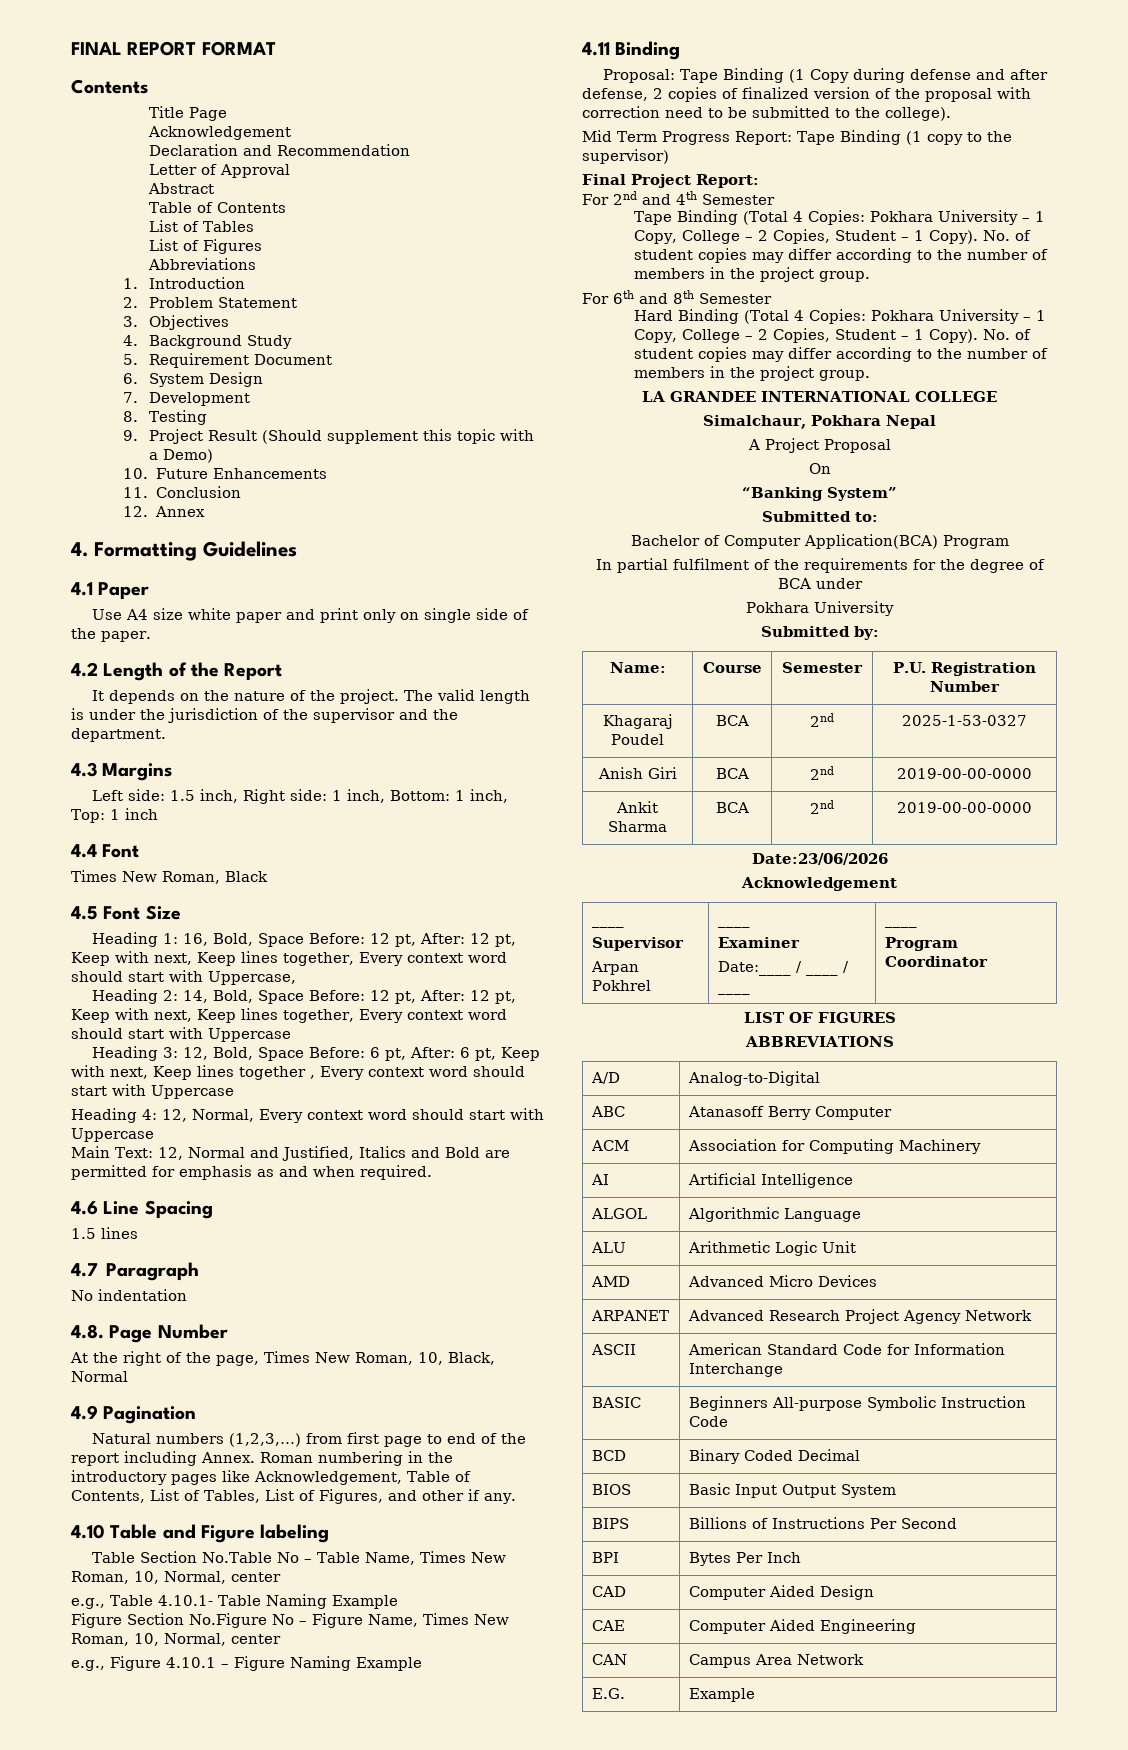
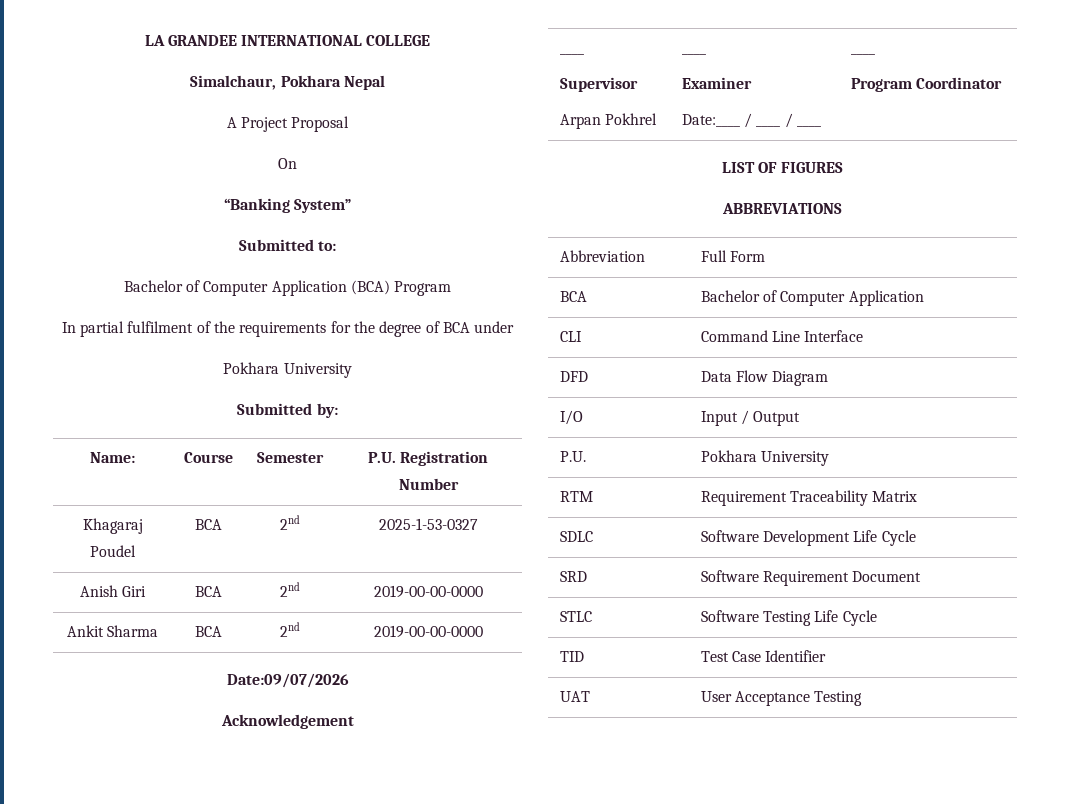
- FINAL REPORT FORMAT
- Contents
- Title Page
- Acknowledgement
- Declaration and Recommendation
- Letter of Approval
- Abstract
- Table of Contents
- List of Tables
- List of Figures
- Abbreviations
- 1. Introduction
- 2. Problem Statement
- 3. Objectives
- 4. Background Study
- 5. Requirement Document
- 6. System Design
- 7. Development
- 8. Testing
- 9. Project Result (Should supplement this topic with a Demo)
- 10. Future Enhancements
- 11. Conclusion
- 12. Annex
- 4. Formatting Guidelines
- 4.1 Paper
- Use A4 size white paper and print only on single side of the paper.
- 4.2 Length of the Report
- It depends on the nature of the project. The valid length is under the jurisdiction of the supervisor and the department.
- 4.3 Margins
- Left side: 1.5 inch, Right side: 1 inch, Bottom: 1 inch, Top: 1 inch
- 4.4 Font
- Times New Roman, Black
- 4.5 Font Size
- Heading 1: 16, Bold, Space Before: 12 pt, After: 12 pt, Keep with next, Keep lines together, Every context word should start with Uppercase,
- Heading 2: 14, Bold, Space Before: 12 pt, After: 12 pt, Keep with next, Keep lines together, Every context word should start with Uppercase
- Heading 3: 12, Bold, Space Before: 6 pt, After: 6 pt, Keep with next, Keep lines together , Every context word should start with Uppercase
- Heading 4: 12, Normal, Every context word should start with Uppercase
- Main Text: 12, Normal and Justified, Italics and Bold are permitted for emphasis as and when required.
- 4.6 Line Spacing
- 1.5 lines
- 4.7 Paragraph
- No indentation
- 4.8. Page Number
- At the right of the page, Times New Roman, 10, Black, Normal
- 4.9 Pagination
- Natural numbers (1,2,3,…) from first page to end of the report including Annex. Roman numbering in the introductory pages like Acknowledgement, Table of Contents, List of Tables, List of Figures, and other if any.
- 4.10 Table and Figure labeling
- Table Section No.Table No – Table Name, Times New Roman, 10, Normal, center
- e.g., Table 4.10.1- Table Naming Example
- Figure Section No.Figure No – Figure Name, Times New Roman, 10, Normal, center
- e.g., Figure 4.10.1 – Figure Naming Example
- 4.11 Binding
- Proposal: Tape Binding (1 Copy during defense and after defense, 2 copies of finalized version of the proposal with correction need to be submitted to the college).
- Mid Term Progress Report: Tape Binding (1 copy to the supervisor)
- Final Project Report:
- For 2nd and 4th Semester
- Tape Binding (Total 4 Copies: Pokhara University – 1 Copy, College – 2 Copies, Student – 1 Copy). No. of student copies may differ according to the number of members in the project group.
- For 6th and 8th Semester
- Hard Binding (Total 4 Copies: Pokhara University – 1 Copy, College – 2 Copies, Student – 1 Copy). No. of student copies may differ according to the number of members in the project group.
- Bachelor of Computer Application(BCA) Program
+ Bachelor of Computer Application (BCA) Program
- Date:23/06/2026
+ Date:09/07/2026
- A/D | Analog-to-Digital
- ABC | Atanasoff Berry Computer
- ACM | Association for Computing Machinery
- AI | Artificial Intelligence
- ALGOL | Algorithmic Language
- ALU | Arithmetic Logic Unit
- AMD | Advanced Micro Devices
- ARPANET | Advanced Research Project Agency Network
- ASCII | American Standard Code for Information Interchange
- BASIC | Beginners All-purpose Symbolic Instruction Code
- BCD | Binary Coded Decimal
- BIOS | Basic Input Output System
- BIPS | Billions of Instructions Per Second
- BPI | Bytes Per Inch
- CAD | Computer Aided Design
- CAE | Computer Aided Engineering
- CAN | Campus Area Network
- E.G. | Example
+ Abbreviation | Full Form
+ BCA | Bachelor of Computer Application
+ CLI | Command Line Interface
+ DFD | Data Flow Diagram
+ I/O | Input / Output
+ P.U. | Pokhara University
+ RTM | Requirement Traceability Matrix
+ SDLC | Software Development Life Cycle
+ SRD | Software Requirement Document
+ STLC | Software Testing Life Cycle
+ TID | Test Case Identifier
+ UAT | User Acceptance Testing

